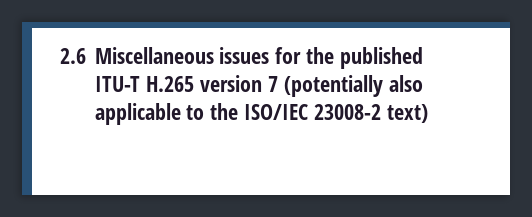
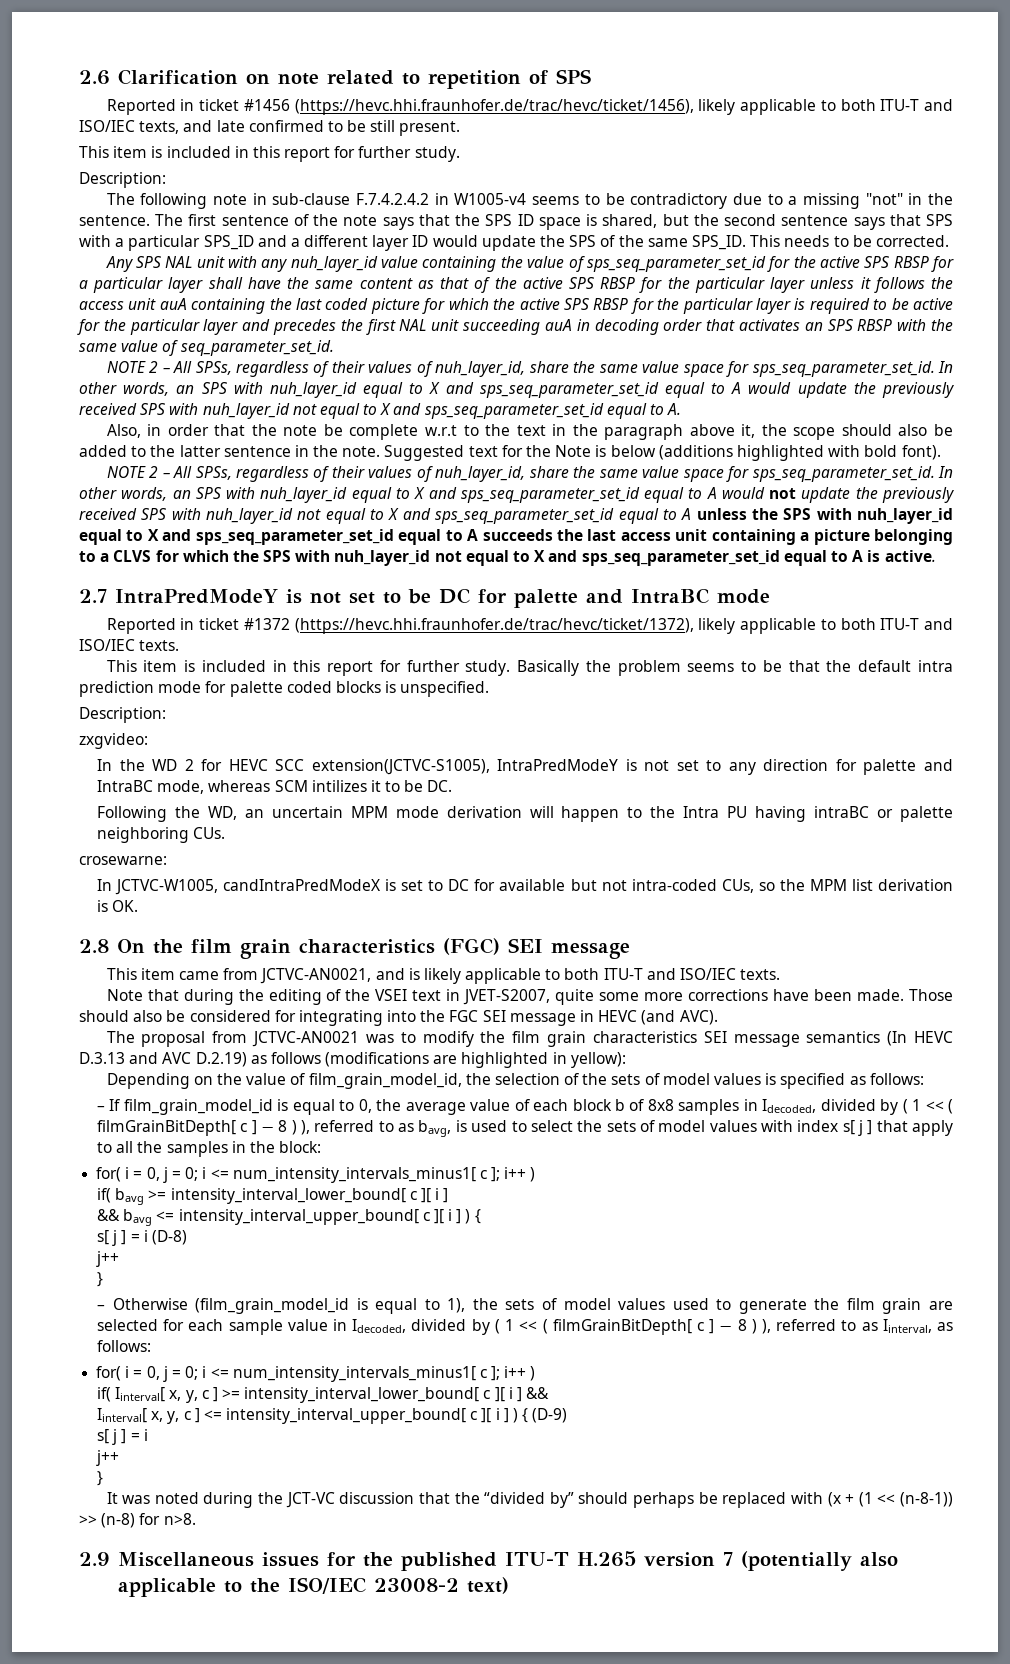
- 2.6 Miscellaneous issues for the published ITU-T H.265 version 7 (potentially also applicable to the ISO/IEC 23008-2 text)
+ 2.6 Clarification on note related to repetition of SPS
+ Reported in ticket #1456 (https://hevc.hhi.fraunhofer.de/trac/hevc/ticket/1456), likely applicable to both ITU-T and ISO/IEC texts, and late confirmed to be still present.
+ This item is included in this report for further study.
+ Description:
+ The following note in sub-clause F.7.4.2.4.2 in W1005-v4 seems to be contradictory due to a missing "not" in the sentence. The first sentence of the note says that the SPS ID space is shared, but the second sentence says that SPS with a particular SPS_ID and a different layer ID would update the SPS of the same SPS_ID. This needs to be corrected.
+ Any SPS NAL unit with any nuh_layer_id value containing the value of sps_seq_parameter_set_id for the active SPS RBSP for a particular layer shall have the same content as that of the active SPS RBSP for the particular layer unless it follows the access unit auA containing the last coded picture for which the active SPS RBSP for the particular layer is required to be active for the particular layer and precedes the first NAL unit succeeding auA in decoding order that activates an SPS RBSP with the same value of seq_parameter_set_id.
+ NOTE 2 – All SPSs, regardless of their values of nuh_layer_id, share the same value space for sps_seq_parameter_set_id. In other words, an SPS with nuh_layer_id equal to X and sps_seq_parameter_set_id equal to A would update the previously received SPS with nuh_layer_id not equal to X and sps_seq_parameter_set_id equal to A.
+ Also, in order that the note be complete w.r.t to the text in the paragraph above it, the scope should also be added to the latter sentence in the note. Suggested text for the Note is below (additions highlighted with bold font).
+ NOTE 2 – All SPSs, regardless of their values of nuh_layer_id, share the same value space for sps_seq_parameter_set_id. In other words, an SPS with nuh_layer_id equal to X and sps_seq_parameter_set_id equal to A would not update the previously received SPS with nuh_layer_id not equal to X and sps_seq_parameter_set_id equal to A unless the SPS with nuh_layer_id equal to X and sps_seq_parameter_set_id equal to A succeeds the last access unit containing a picture belonging to a CLVS for which the SPS with nuh_layer_id not equal to X and sps_seq_parameter_set_id equal to A is active.
+ 2.7 IntraPredModeY is not set to be DC for palette and IntraBC mode
+ Reported in ticket #1372 (https://hevc.hhi.fraunhofer.de/trac/hevc/ticket/1372), likely applicable to both ITU-T and ISO/IEC texts.
+ This item is included in this report for further study. Basically the problem seems to be that the default intra prediction mode for palette coded blocks is unspecified.
+ Description:
+ zxgvideo:
+ In the WD 2 for HEVC SCC extension(JCTVC-S1005), IntraPredModeY is not set to any direction for palette and IntraBC mode, whereas SCM intilizes it to be DC.
+ Following the WD, an uncertain MPM mode derivation will happen to the Intra PU having intraBC or palette neighboring CUs.
+ crosewarne:
+ In JCTVC-W1005, candIntraPredModeX is set to DC for available but not intra-coded CUs, so the MPM list derivation is OK.
+ 2.8 On the film grain characteristics (FGC) SEI message
+ This item came from JCTVC-AN0021, and is likely applicable to both ITU-T and ISO/IEC texts.
+ Note that during the editing of the VSEI text in JVET-S2007, quite some more corrections have been made. Those should also be considered for integrating into the FGC SEI message in HEVC (and AVC).
+ The proposal from JCTVC-AN0021 was to modify the film grain characteristics SEI message semantics (In HEVC D.3.13 and AVC D.2.19) as follows (modifications are highlighted in yellow):
+ Depending on the value of film_grain_model_id, the selection of the sets of model values is specified as follows:
+ – If film_grain_model_id is equal to 0, the average value of each block b of 8x8 samples in Idecoded, divided by ( 1 << ( filmGrainBitDepth[ c ] − 8 ) ), referred to as bavg, is used to select the sets of model values with index s[ j ] that apply to all the samples in the block:
+ for( i = 0, j = 0; i <= num_intensity_intervals_minus1[ c ]; i++ )
+ if( bavg >= intensity_interval_lower_bound[ c ][ i ]
+ && bavg <= intensity_interval_upper_bound[ c ][ i ] ) {
+ s[ j ] = i (D-8)
+ j++
+ }
+ – Otherwise (film_grain_model_id is equal to 1), the sets of model values used to generate the film grain are selected for each sample value in Idecoded, divided by ( 1 << ( filmGrainBitDepth[ c ] − 8 ) ), referred to as Iinterval, as follows:
+ for( i = 0, j = 0; i <= num_intensity_intervals_minus1[ c ]; i++ )
+ if( Iinterval[ x, y, c ] >= intensity_interval_lower_bound[ c ][ i ] &&
+ Iinterval[ x, y, c ] <= intensity_interval_upper_bound[ c ][ i ] ) { (D-9)
+ s[ j ] = i
+ j++
+ }
+ It was noted during the JCT-VC discussion that the “divided by” should perhaps be replaced with (x + (1 << (n-8-1)) >> (n-8) for n>8.
+ 2.9 Miscellaneous issues for the published ITU-T H.265 version 7 (potentially also applicable to the ISO/IEC 23008-2 text)

